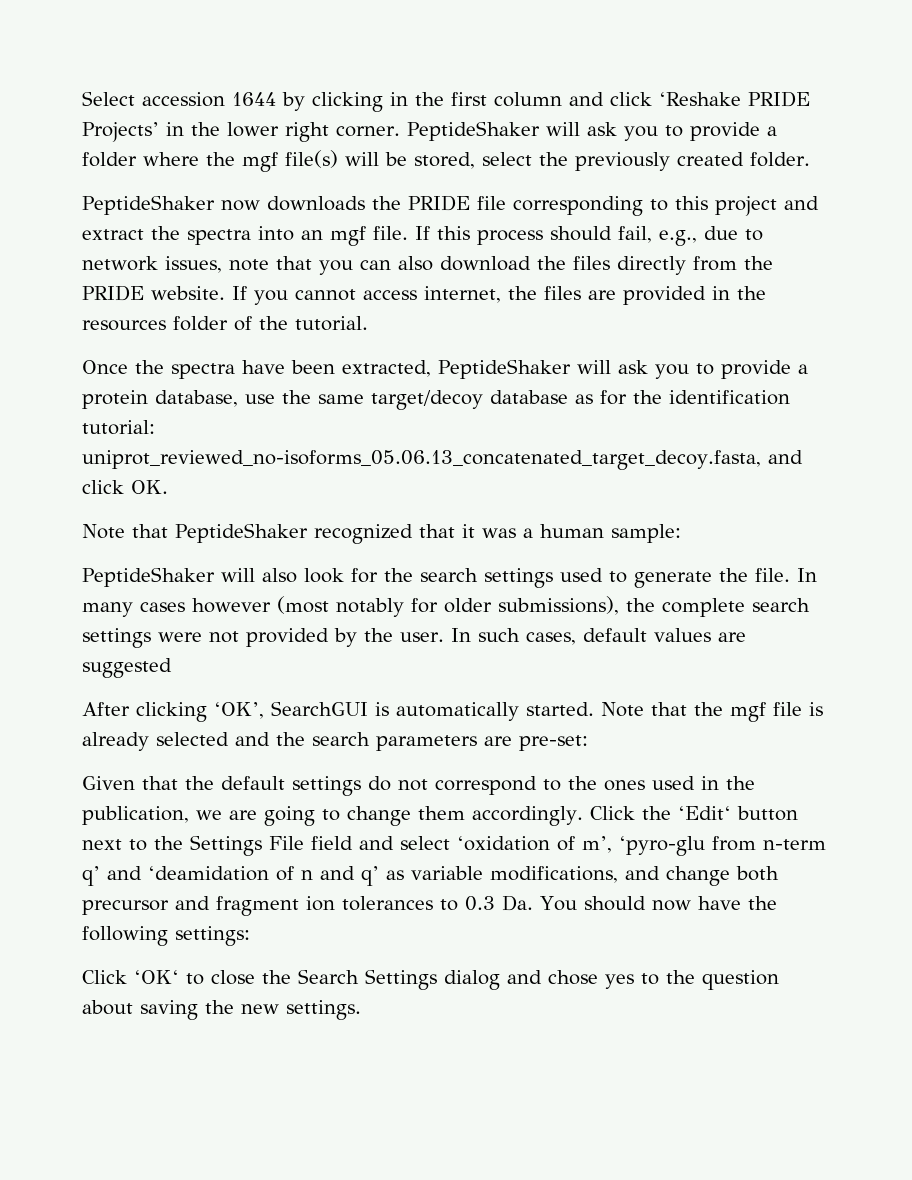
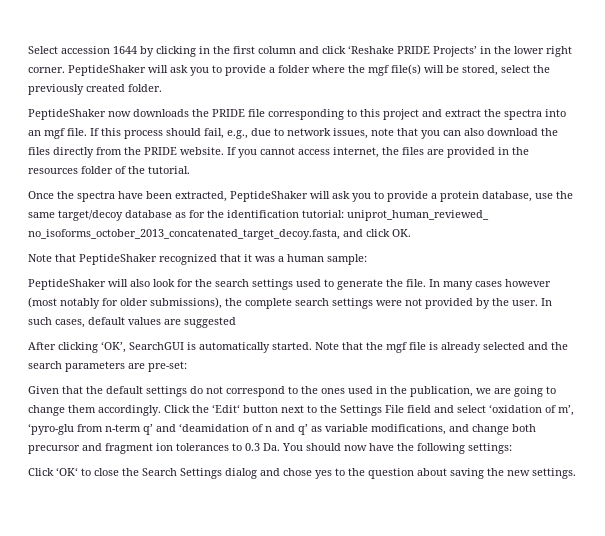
- Once the spectra have been extracted, PeptideShaker will ask you to provide a protein database, use the same target/decoy database as for the identification tutorial: uniprot_reviewed_no-isoforms_05.06.13_concatenated_target_decoy.fasta, and click OK.
+ Once the spectra have been extracted, PeptideShaker will ask you to provide a protein database, use the same target/decoy database as for the identification tutorial: uniprot_human_reviewed_ no_isoforms_october_2013_concatenated_target_decoy.fasta, and click OK.

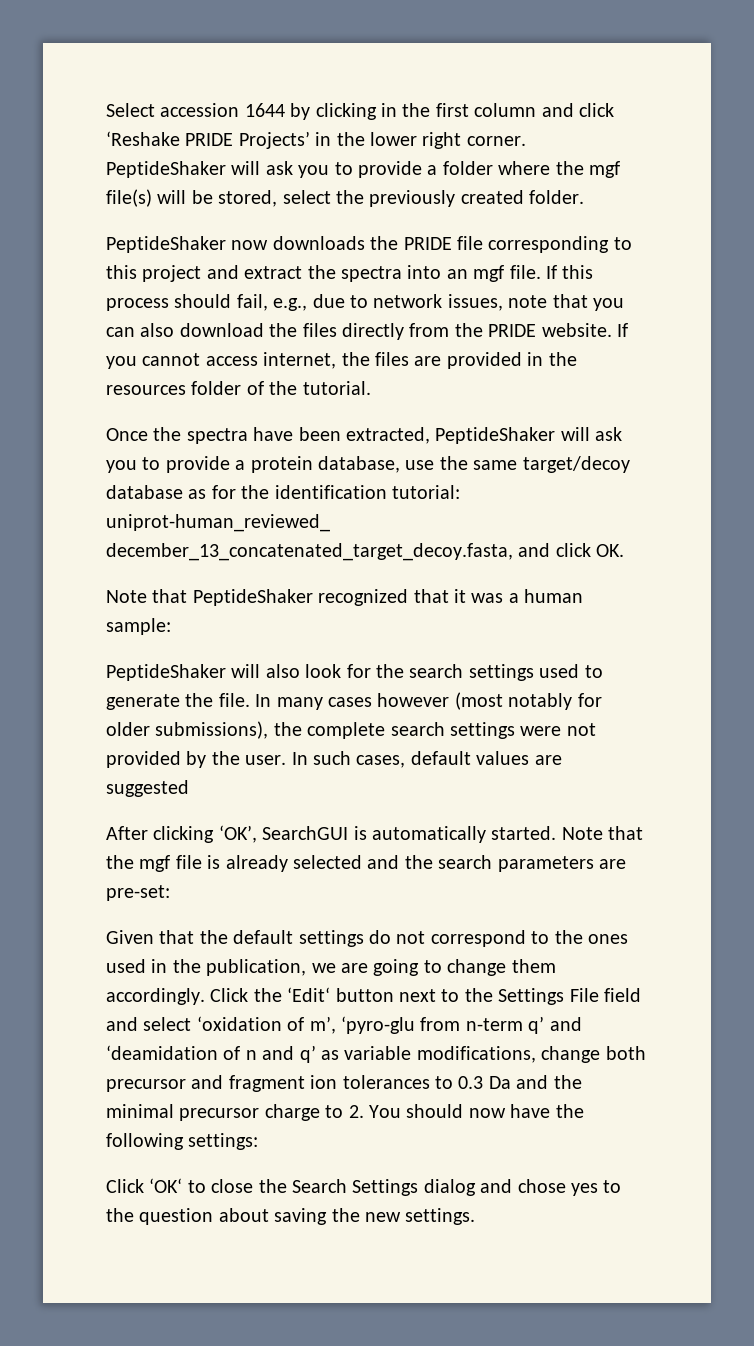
- Once the spectra have been extracted, PeptideShaker will ask you to provide a protein database, use the same target/decoy database as for the identification tutorial: uniprot_human_reviewed_ no_isoforms_october_2013_concatenated_target_decoy.fasta, and click OK.
+ Once the spectra have been extracted, PeptideShaker will ask you to provide a protein database, use the same target/decoy database as for the identification tutorial: uniprot-human_reviewed_ december_13_concatenated_target_decoy.fasta, and click OK.
- Click the ‘Edit‘ button next to the Settings File field and select ‘oxidation of m’, ‘pyro-glu from n-term q’ and ‘deamidation of n and q’ as variable modifications, and change both precursor and fragment ion tolerances to 0.3 Da. You should now have the following settings:
+ Click the ‘Edit‘ button next to the Settings File field and select ‘oxidation of m’, ‘pyro-glu from n-term q’ and ‘deamidation of n and q’ as variable modifications, change both precursor and fragment ion tolerances to 0.3 Da and the minimal precursor charge to 2. You should now have the following settings:

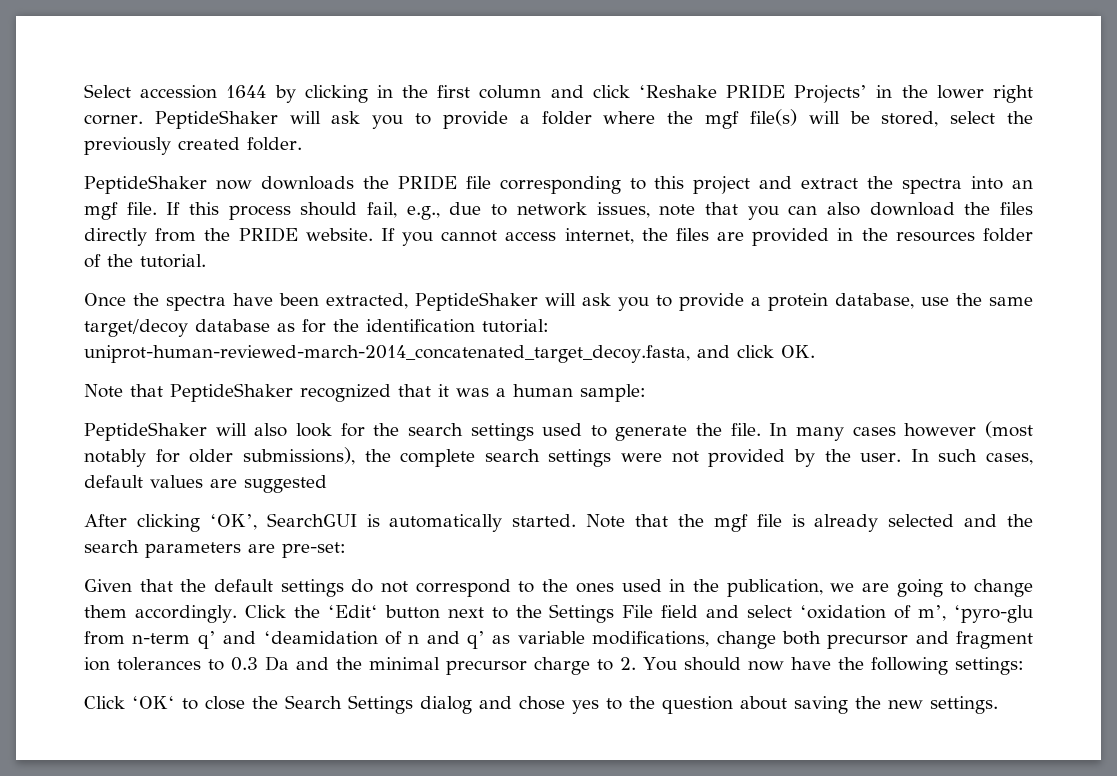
- Once the spectra have been extracted, PeptideShaker will ask you to provide a protein database, use the same target/decoy database as for the identification tutorial: uniprot-human_reviewed_ december_13_concatenated_target_decoy.fasta, and click OK.
+ Once the spectra have been extracted, PeptideShaker will ask you to provide a protein database, use the same target/decoy database as for the identification tutorial: uniprot-human-reviewed-march-2014_concatenated_target_decoy.fasta, and click OK.

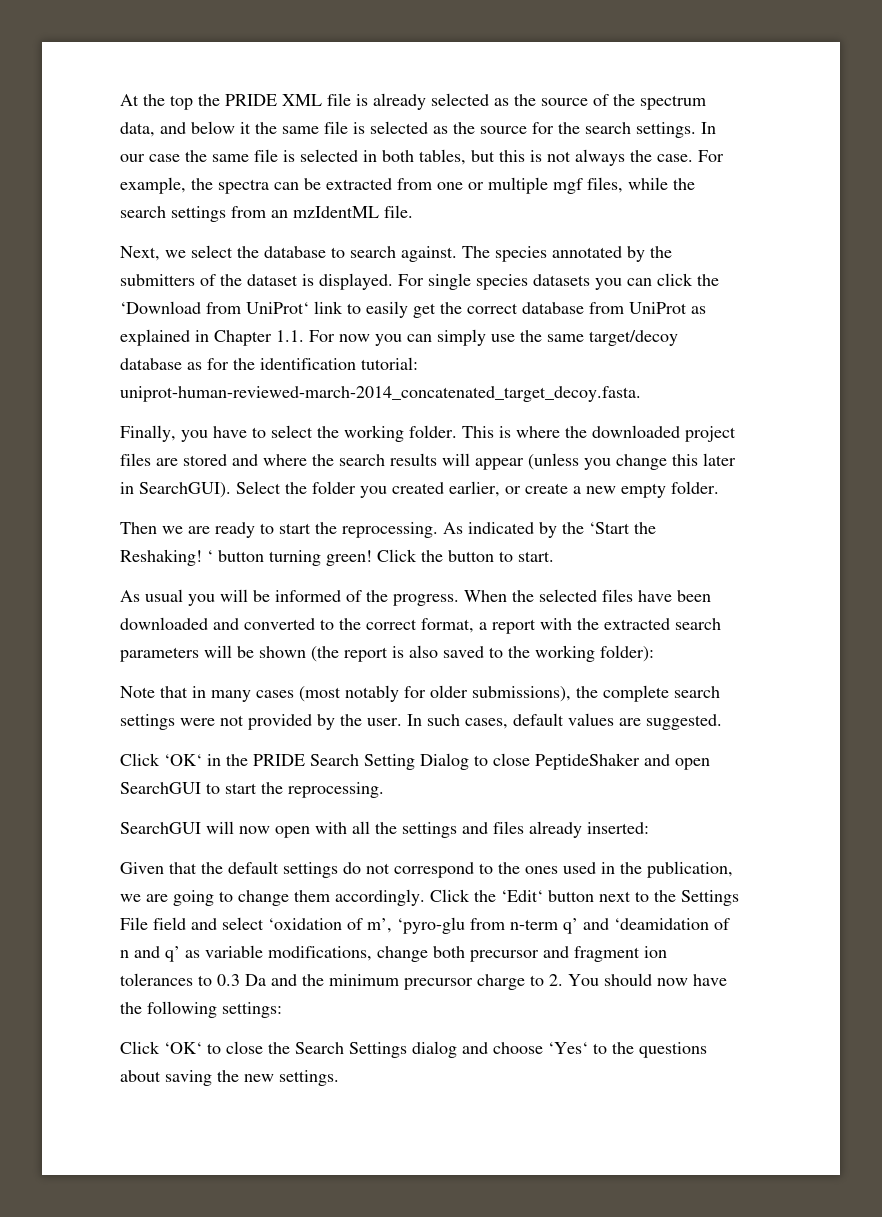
- Select accession 1644 by clicking in the first column and click ‘Reshake PRIDE Projects’ in the lower right corner. PeptideShaker will ask you to provide a folder where the mgf file(s) will be stored, select the previously created folder.
- PeptideShaker now downloads the PRIDE file corresponding to this project and extract the spectra into an mgf file. If this process should fail, e.g., due to network issues, note that you can also download the files directly from the PRIDE website. If you cannot access internet, the files are provided in the resources folder of the tutorial.
- Once the spectra have been extracted, PeptideShaker will ask you to provide a protein database, use the same target/decoy database as for the identification tutorial: uniprot-human-reviewed-march-2014_concatenated_target_decoy.fasta, and click OK.
- Note that PeptideShaker recognized that it was a human sample:
- PeptideShaker will also look for the search settings used to generate the file. In many cases however (most notably for older submissions), the complete search settings were not provided by the user.
+ At the top the PRIDE XML file is already selected as the source of the spectrum data, and below it the same file is selected as the source for the search settings. In our case the same file is selected in both tables, but this is not always the case. For example, the spectra can be extracted from one or multiple mgf files, while the search settings from an mzIdentML file.
+ Next, we select the database to search against. The species annotated by the submitters of the dataset is displayed. For single species datasets you can click the ‘Download from UniProt‘ link to easily get the correct database from UniProt as explained in Chapter 1.1. For now you can simply use the same target/decoy database as for the identification tutorial: uniprot-human-reviewed-march-2014_concatenated_target_decoy.fasta.
+ Finally, you have to select the working folder. This is where the downloaded project files are stored and where the search results will appear (unless you change this later in SearchGUI). Select the folder you created earlier, or create a new empty folder.
+ Then we are ready to start the reprocessing. As indicated by the ‘Start the Reshaking! ‘ button turning green! Click the button to start.
+ As usual you will be informed of the progress. When the selected files have been downloaded and converted to the correct format, a report with the extracted search parameters will be shown (the report is also saved to the working folder):
+ Note that in many cases (most notably for older submissions), the complete search settings were not provided by the user.
- In such cases, default values are suggested
- After clicking ‘OK’, SearchGUI is automatically started. Note that the mgf file is already selected and the search parameters are pre-set:
+ In such cases, default values are suggested.
+ Click ‘OK‘ in the PRIDE Search Setting Dialog to close PeptideShaker and open SearchGUI to start the reprocessing.
+ SearchGUI will now open with all the settings and files already inserted:
- Click the ‘Edit‘ button next to the Settings File field and select ‘oxidation of m’, ‘pyro-glu from n-term q’ and ‘deamidation of n and q’ as variable modifications, change both precursor and fragment ion tolerances to 0.3 Da and the minimal precursor charge to 2. You should now have the following settings:
+ Click the ‘Edit‘ button next to the Settings File field and select ‘oxidation of m’, ‘pyro-glu from n-term q’ and ‘deamidation of n and q’ as variable modifications, change both precursor and fragment ion tolerances to 0.3 Da and the minimum precursor charge to 2. You should now have the following settings:
- Click ‘OK‘ to close the Search Settings dialog and chose yes to the question about saving the new settings.
+ Click ‘OK‘ to close the Search Settings dialog and choose ‘Yes‘ to the questions about saving the new settings.

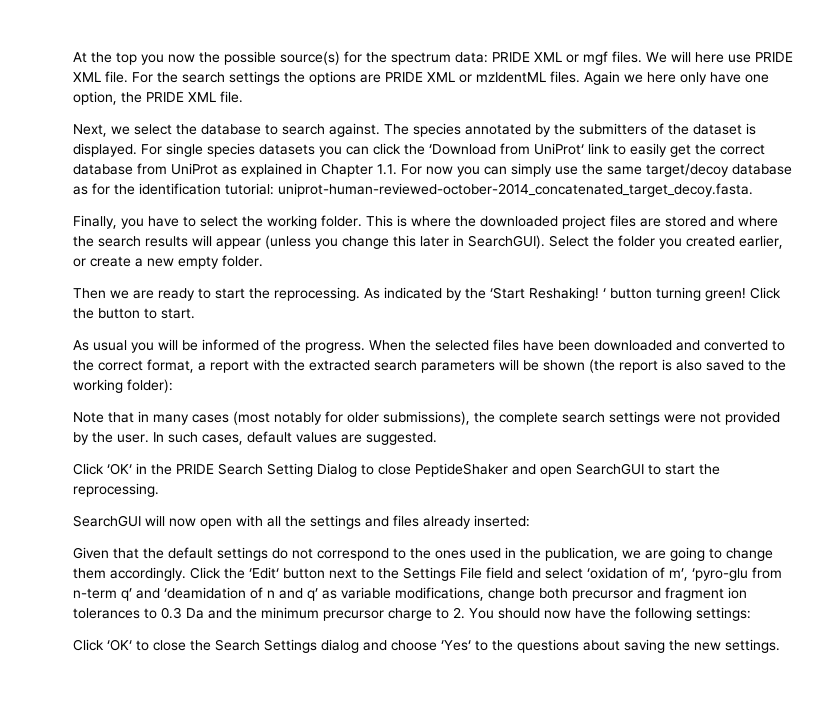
- At the top the PRIDE XML file is already selected as the source of the spectrum data, and below it the same file is selected as the source for the search settings. In our case the same file is selected in both tables, but this is not always the case. For example, the spectra can be extracted from one or multiple mgf files, while the search settings from an mzIdentML file.
+ At the top you now the possible source(s) for the spectrum data: PRIDE XML or mgf files. We will here use PRIDE XML file. For the search settings the options are PRIDE XML or mzIdentML files. Again we here only have one option, the PRIDE XML file.
- For single species datasets you can click the ‘Download from UniProt‘ link to easily get the correct database from UniProt as explained in Chapter 1.1. For now you can simply use the same target/decoy database as for the identification tutorial: uniprot-human-reviewed-march-2014_concatenated_target_decoy.fasta.
+ For single species datasets you can click the ‘Download from UniProt‘ link to easily get the correct database from UniProt as explained in Chapter 1.1. For now you can simply use the same target/decoy database as for the identification tutorial: uniprot-human-reviewed-october-2014_concatenated_target_decoy.fasta.
- As indicated by the ‘Start the Reshaking!
+ As indicated by the ‘Start Reshaking!

